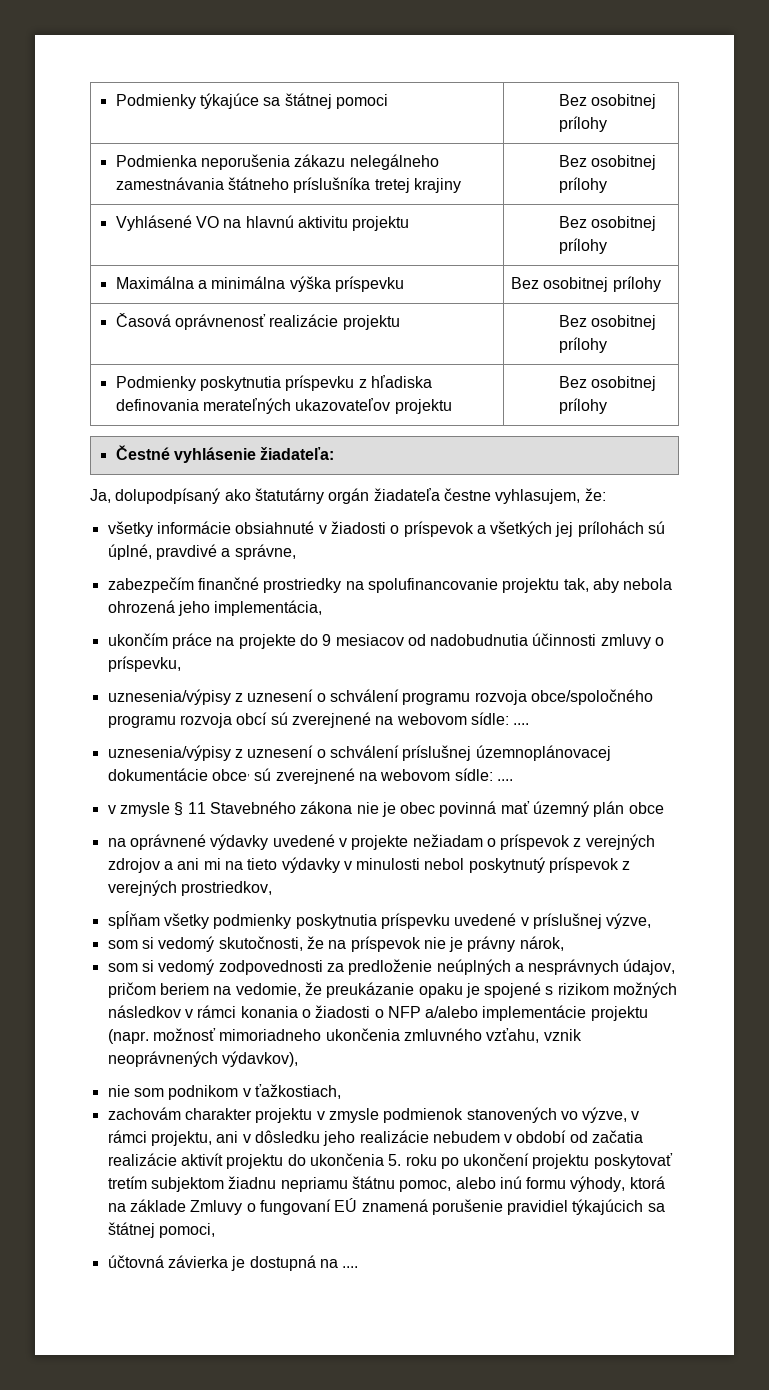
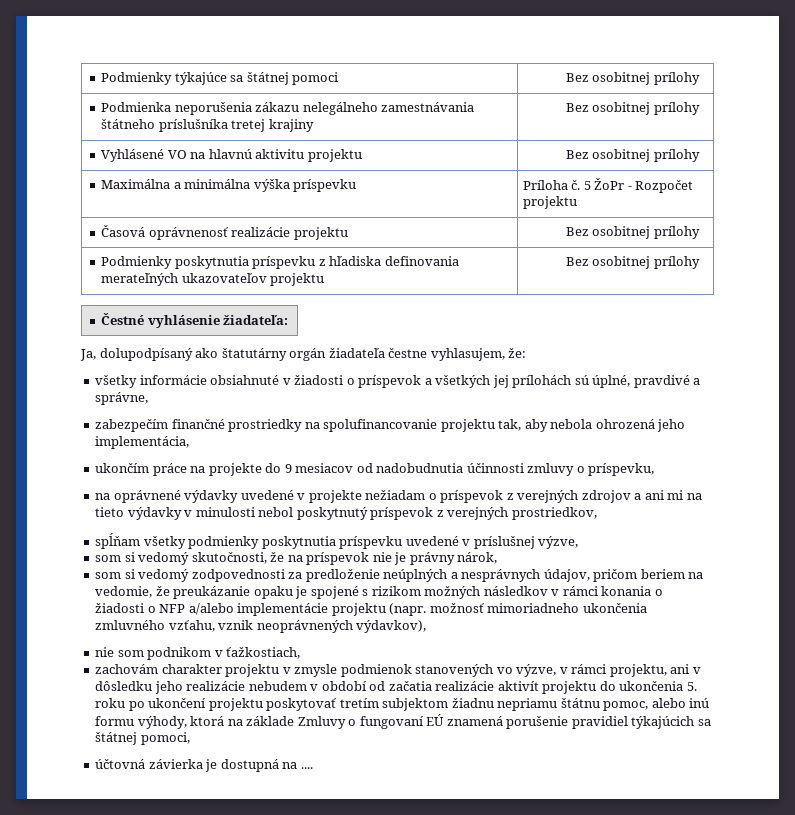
- Maximálna a minimálna výška príspevku | Bez osobitnej prílohy
+ Maximálna a minimálna výška príspevku | Príloha č. 5 ŽoPr - Rozpočet projektu
- uznesenia/výpisy z uznesení o schválení programu rozvoja obce/spoločného programu rozvoja obcí sú zverejnené na webovom sídle: ....
- uznesenia/výpisy z uznesení o schválení príslušnej územnoplánovacej dokumentácie obce, sú zverejnené na webovom sídle: ....
- v zmysle § 11 Stavebného zákona nie je obec povinná mať územný plán obce

